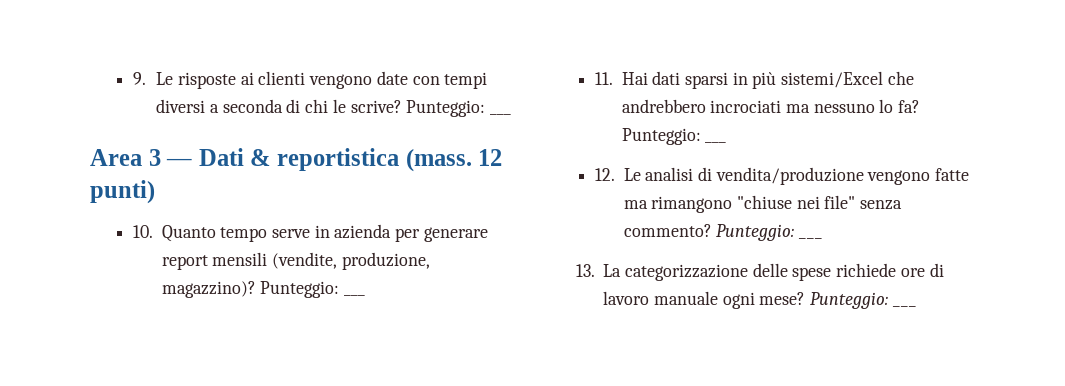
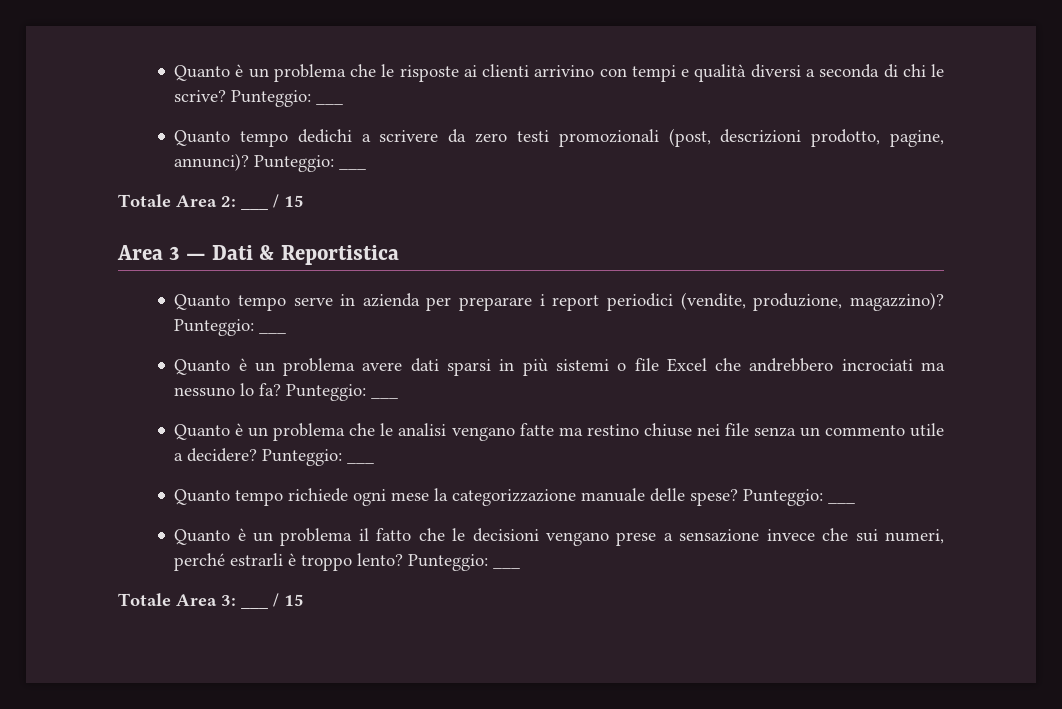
- 9. Le risposte ai clienti vengono date con tempi diversi a seconda di chi le scrive?
+ Quanto è un problema che le risposte ai clienti arrivino con tempi e qualità diversi a seconda di chi le scrive?
+ Quanto tempo dedichi a scrivere da zero testi promozionali (post, descrizioni prodotto, pagine, annunci)? Punteggio: ___
+ Totale Area 2: ___ / 15
- Area 3 — Dati & reportistica (mass. 12 punti)
- 10. Quanto tempo serve in azienda per generare report mensili (vendite, produzione, magazzino)?
+ Area 3 — Dati & Reportistica
+ Quanto tempo serve in azienda per preparare i report periodici (vendite, produzione, magazzino)?
- 11. Hai dati sparsi in più sistemi/Excel che andrebbero incrociati ma nessuno lo fa?
+ Quanto è un problema avere dati sparsi in più sistemi o file Excel che andrebbero incrociati ma nessuno lo fa?
- 12. Le analisi di vendita/produzione vengono fatte ma rimangono "chiuse nei file" senza commento? Punteggio: ___
- 13. La categorizzazione delle spese richiede ore di lavoro manuale ogni mese? Punteggio: ___
+ Quanto è un problema che le analisi vengano fatte ma restino chiuse nei file senza un commento utile a decidere? Punteggio: ___
+ Quanto tempo richiede ogni mese la categorizzazione manuale delle spese? Punteggio: ___
+ Quanto è un problema il fatto che le decisioni vengano prese a sensazione invece che sui numeri, perché estrarli è troppo lento? Punteggio: ___
+ Totale Area 3: ___ / 15

